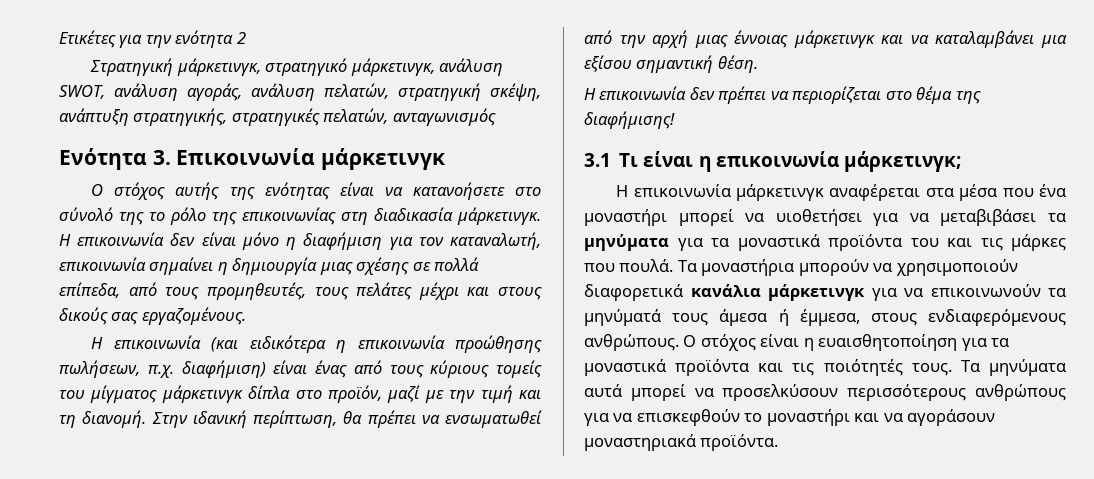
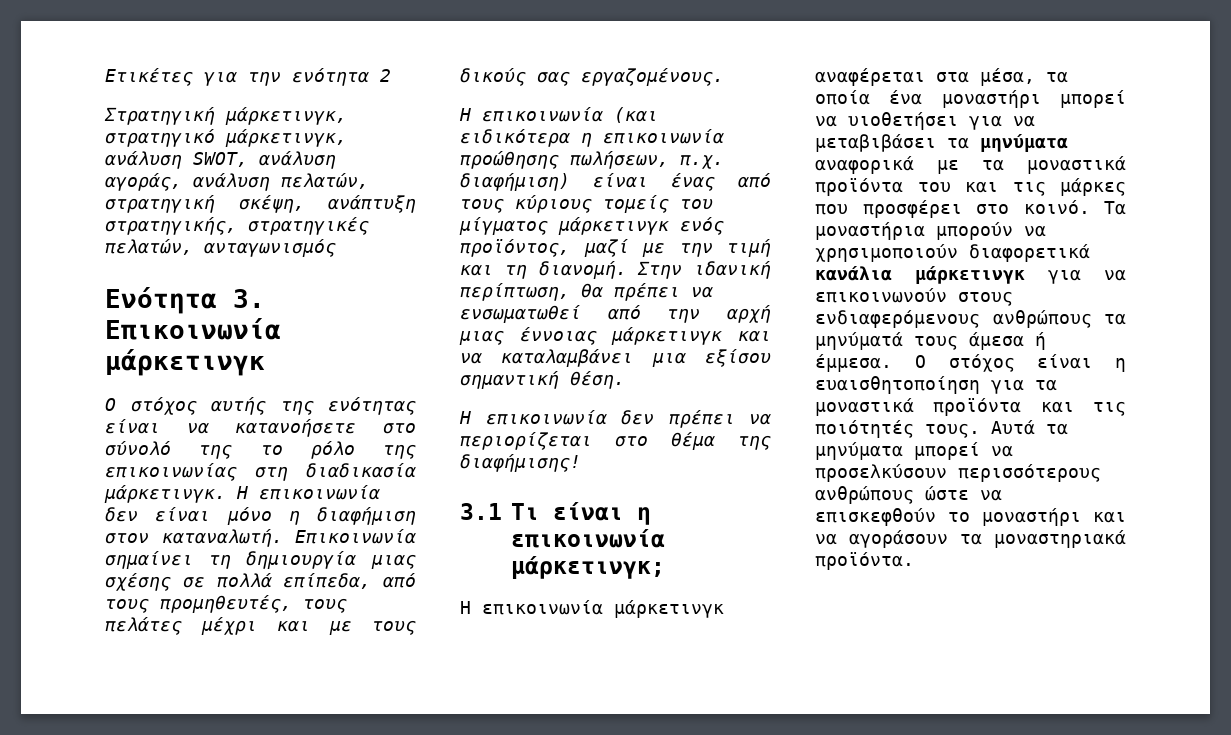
- Η επικοινωνία δεν είναι μόνο η διαφήμιση για τον καταναλωτή, επικοινωνία σημαίνει η δημιουργία μιας σχέσης σε πολλά επίπεδα, από τους προμηθευτές, τους πελάτες μέχρι και στους δικούς σας εργαζομένους.
+ Η επικοινωνία δεν είναι μόνο η διαφήμιση στον καταναλωτή. Επικοινωνία σημαίνει τη δημιουργία μιας σχέσης σε πολλά επίπεδα, από τους προμηθευτές, τους πελάτες μέχρι και με τους δικούς σας εργαζομένους.
- Η επικοινωνία (και ειδικότερα η επικοινωνία προώθησης πωλήσεων, π.χ. διαφήμιση) είναι ένας από τους κύριους τομείς του μίγματος μάρκετινγκ δίπλα στο προϊόν, μαζί με την τιμή και τη διανομή.
+ Η επικοινωνία (και ειδικότερα η επικοινωνία προώθησης πωλήσεων, π.χ. διαφήμιση) είναι ένας από τους κύριους τομείς του μίγματος μάρκετινγκ ενός προϊόντος, μαζί με την τιμή και τη διανομή.
- Η επικοινωνία μάρκετινγκ αναφέρεται στα μέσα που ένα μοναστήρι μπορεί να υιοθετήσει για να μεταβιβάσει τα μηνύματα για τα μοναστικά προϊόντα του και τις μάρκες που πουλά.
+ Η επικοινωνία μάρκετινγκ αναφέρεται στα μέσα, τα οποία ένα μοναστήρι μπορεί να υιοθετήσει για να μεταβιβάσει τα μηνύματα αναφορικά με τα μοναστικά προϊόντα του και τις μάρκες που προσφέρει στο κοινό.
- Τα μοναστήρια μπορούν να χρησιμοποιούν διαφορετικά κανάλια μάρκετινγκ για να επικοινωνούν τα μηνύματά τους άμεσα ή έμμεσα, στους ενδιαφερόμενους ανθρώπους.
+ Τα μοναστήρια μπορούν να χρησιμοποιούν διαφορετικά κανάλια μάρκετινγκ για να επικοινωνούν στους ενδιαφερόμενους ανθρώπους τα μηνύματά τους άμεσα ή έμμεσα.
- Τα μηνύματα αυτά μπορεί να προσελκύσουν περισσότερους ανθρώπους για να επισκεφθούν το μοναστήρι και να αγοράσουν μοναστηριακά προϊόντα.
+ Αυτά τα μηνύματα μπορεί να προσελκύσουν περισσότερους ανθρώπους ώστε να επισκεφθούν το μοναστήρι και να αγοράσουν τα μοναστηριακά προϊόντα.

